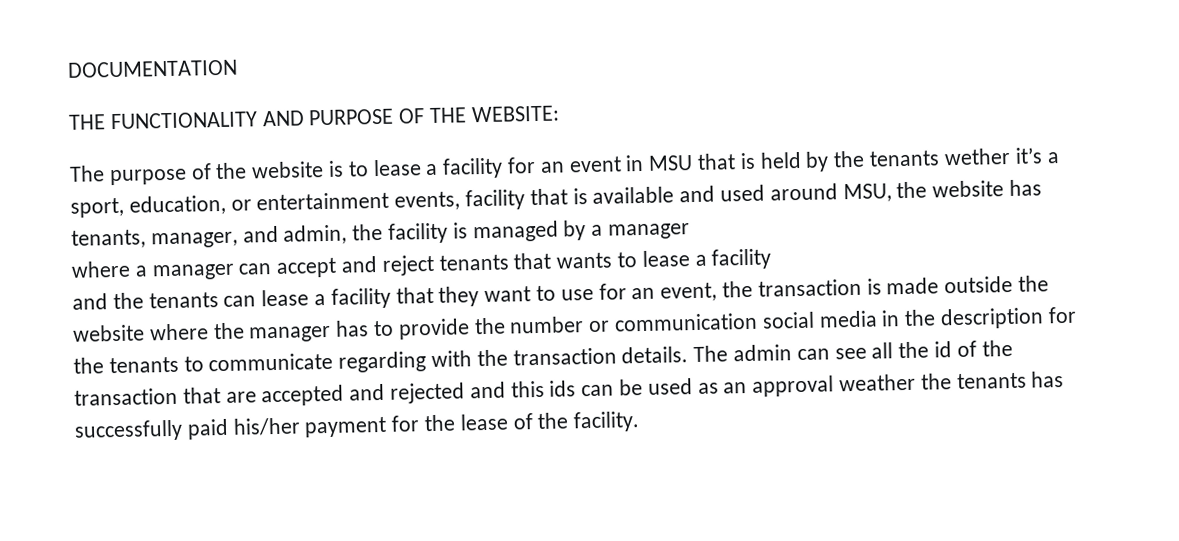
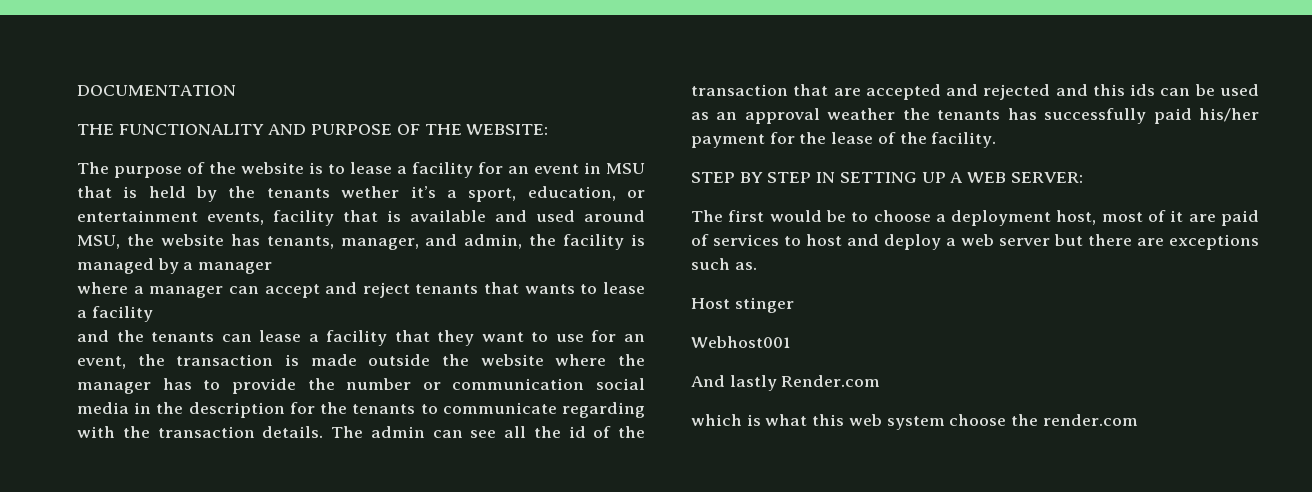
+ STEP BY STEP IN SETTING UP A WEB SERVER:
+ The first would be to choose a deployment host, most of it are paid of services to host and deploy a web server but there are exceptions such as.
+ Host stinger
+ Webhost001
+ And lastly Render.com
+ which is what this web system choose the render.com

